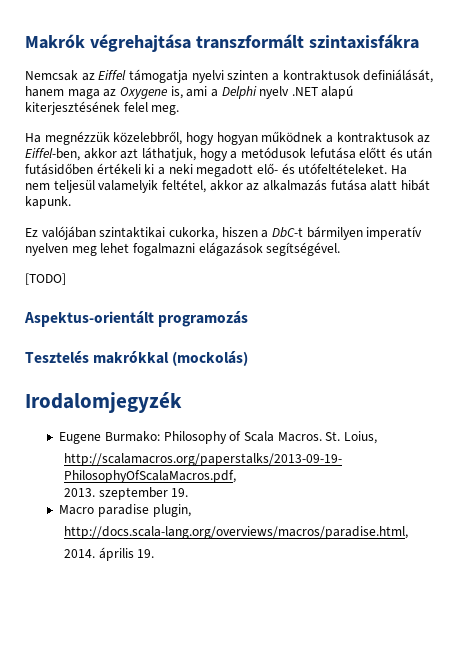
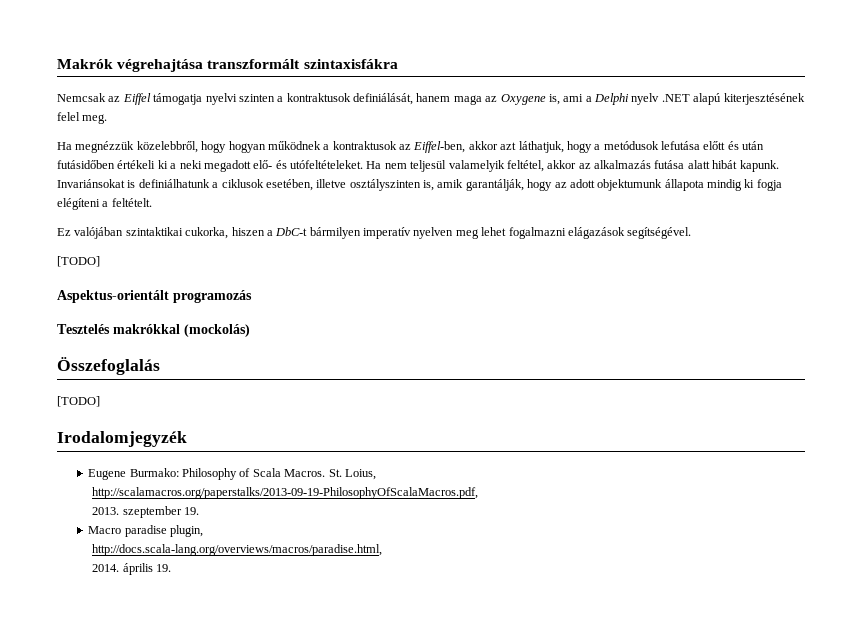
+ Invariánsokat is definiálhatunk a ciklusok esetében, illetve osztályszinten is, amik garantálják, hogy az adott objektumunk állapota mindig ki fogja elégíteni a feltételt.
+ Összefoglalás
+ [TODO]

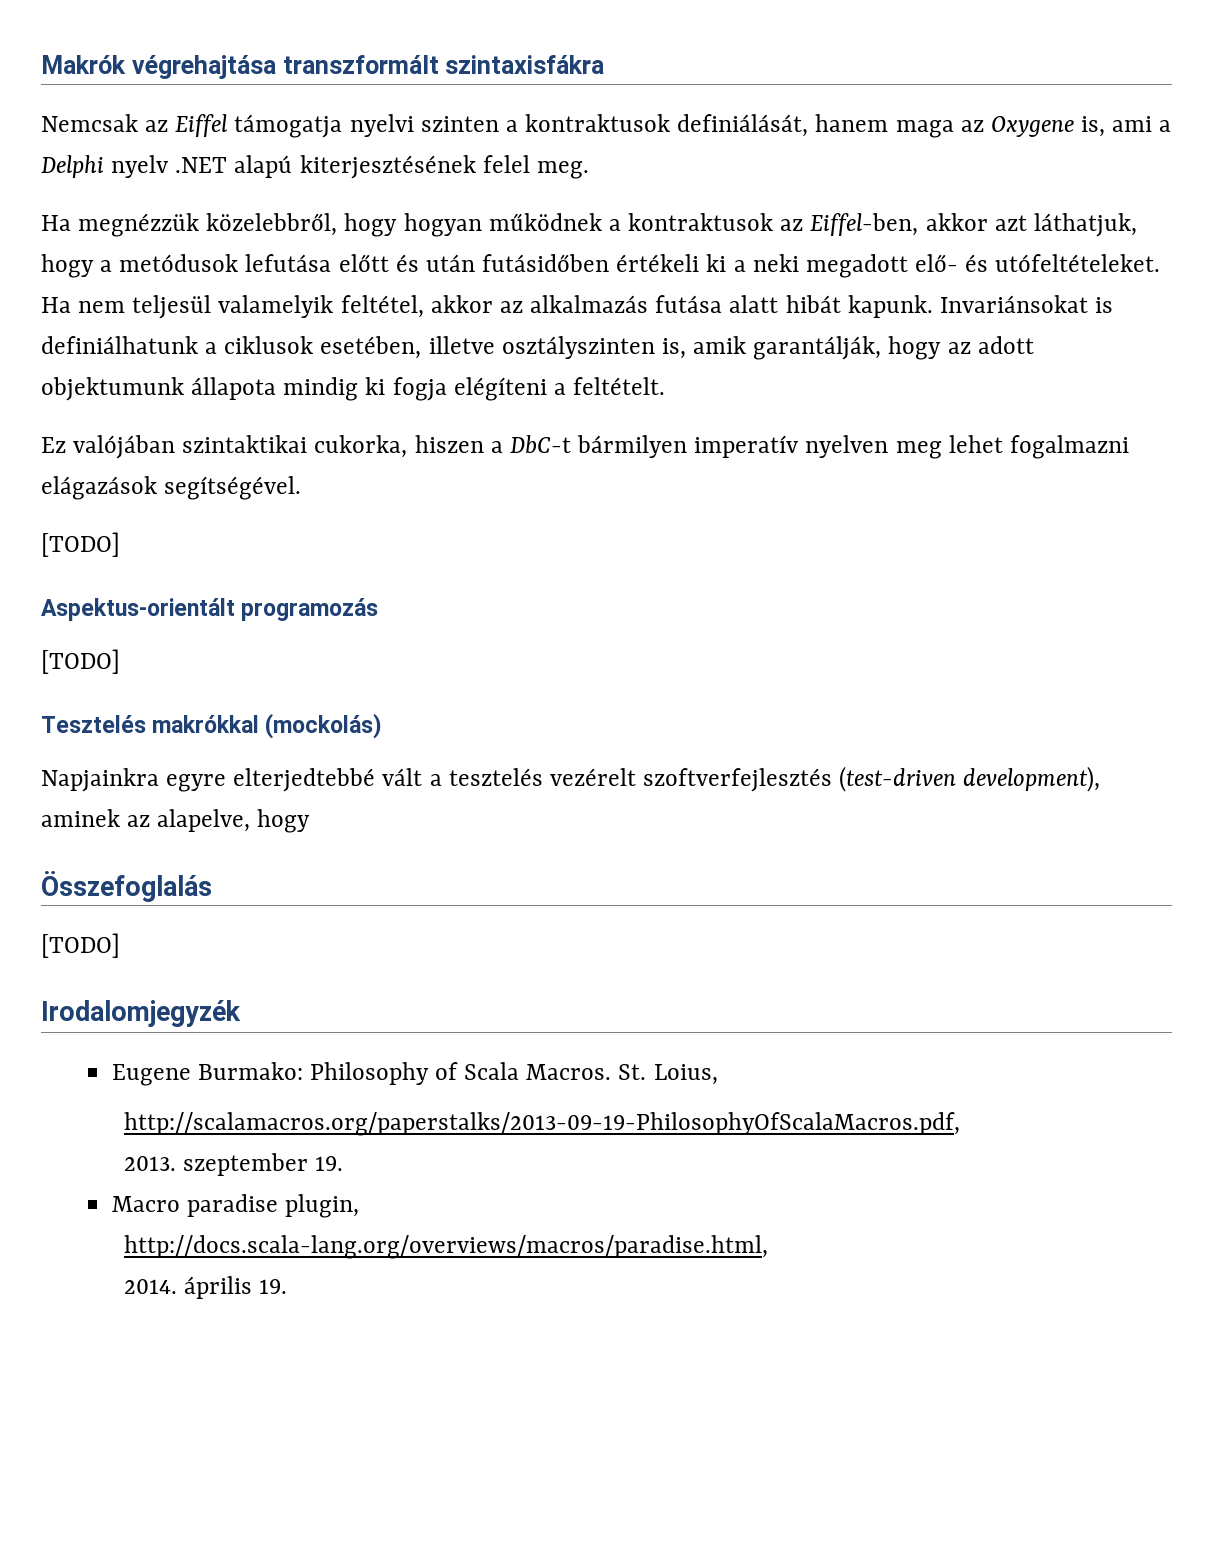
  Aspektus-orientált programozás
+ [TODO]
+ Napjainkra egyre elterjedtebbé vált a tesztelés vezérelt szoftverfejlesztés (test-driven development), aminek az alapelve, hogy

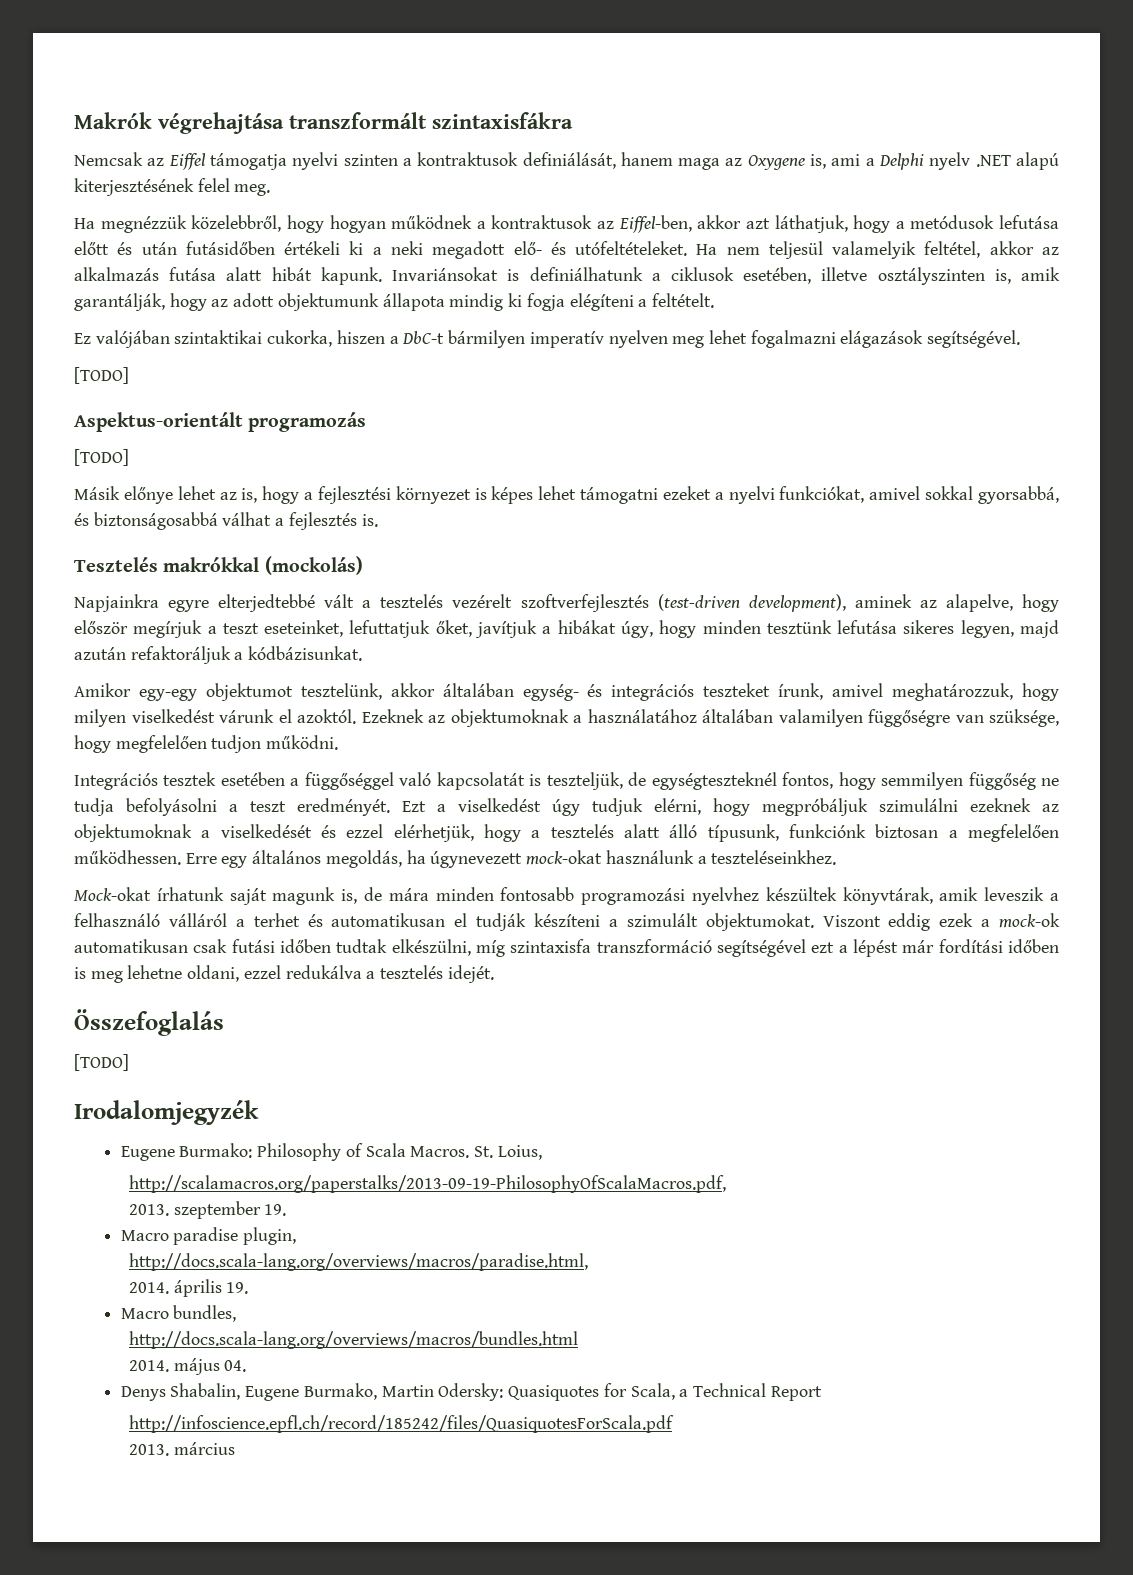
+ Másik előnye lehet az is, hogy a fejlesztési környezet is képes lehet támogatni ezeket a nyelvi funkciókat, amivel sokkal gyorsabbá, és biztonságosabbá válhat a fejlesztés is.
- Napjainkra egyre elterjedtebbé vált a tesztelés vezérelt szoftverfejlesztés (test-driven development), aminek az alapelve, hogy
+ Napjainkra egyre elterjedtebbé vált a tesztelés vezérelt szoftverfejlesztés (test-driven development), aminek az alapelve, hogy először megírjuk a teszt eseteinket, lefuttatjuk őket, javítjuk a hibákat úgy, hogy minden tesztünk lefutása sikeres legyen, majd azután refaktoráljuk a kódbázisunkat.
+ Amikor egy-egy objektumot tesztelünk, akkor általában egység- és integrációs teszteket írunk, amivel meghatározzuk, hogy milyen viselkedést várunk el azoktól. Ezeknek az objektumoknak a használatához általában valamilyen függőségre van szüksége, hogy megfelelően tudjon működni.
+ Integrációs tesztek esetében a függőséggel való kapcsolatát is teszteljük, de egységteszteknél fontos, hogy semmilyen függőség ne tudja befolyásolni a teszt eredményét. Ezt a viselkedést úgy tudjuk elérni, hogy megpróbáljuk szimulálni ezeknek az objektumoknak a viselkedését és ezzel elérhetjük, hogy a tesztelés alatt álló típusunk, funkciónk biztosan a megfelelően működhessen. Erre egy általános megoldás, ha úgynevezett mock-okat használunk a teszteléseinkhez.
+ Mock-okat írhatunk saját magunk is, de mára minden fontosabb programozási nyelvhez készültek könyvtárak, amik leveszik a felhasználó válláról a terhet és automatikusan el tudják készíteni a szimulált objektumokat. Viszont eddig ezek a mock-ok automatikusan csak futási időben tudtak elkészülni, míg szintaxisfa transzformáció segítségével ezt a lépést már fordítási időben is meg lehetne oldani, ezzel redukálva a tesztelés idejét.
+ Macro bundles,
+ http://docs.scala-lang.org/overviews/macros/bundles.html
+ 2014. május 04.
+ Denys Shabalin, Eugene Burmako, Martin Odersky: Quasiquotes for Scala, a Technical Report
+ http://infoscience.epfl.ch/record/185242/files/QuasiquotesForScala.pdf
+ 2013. március

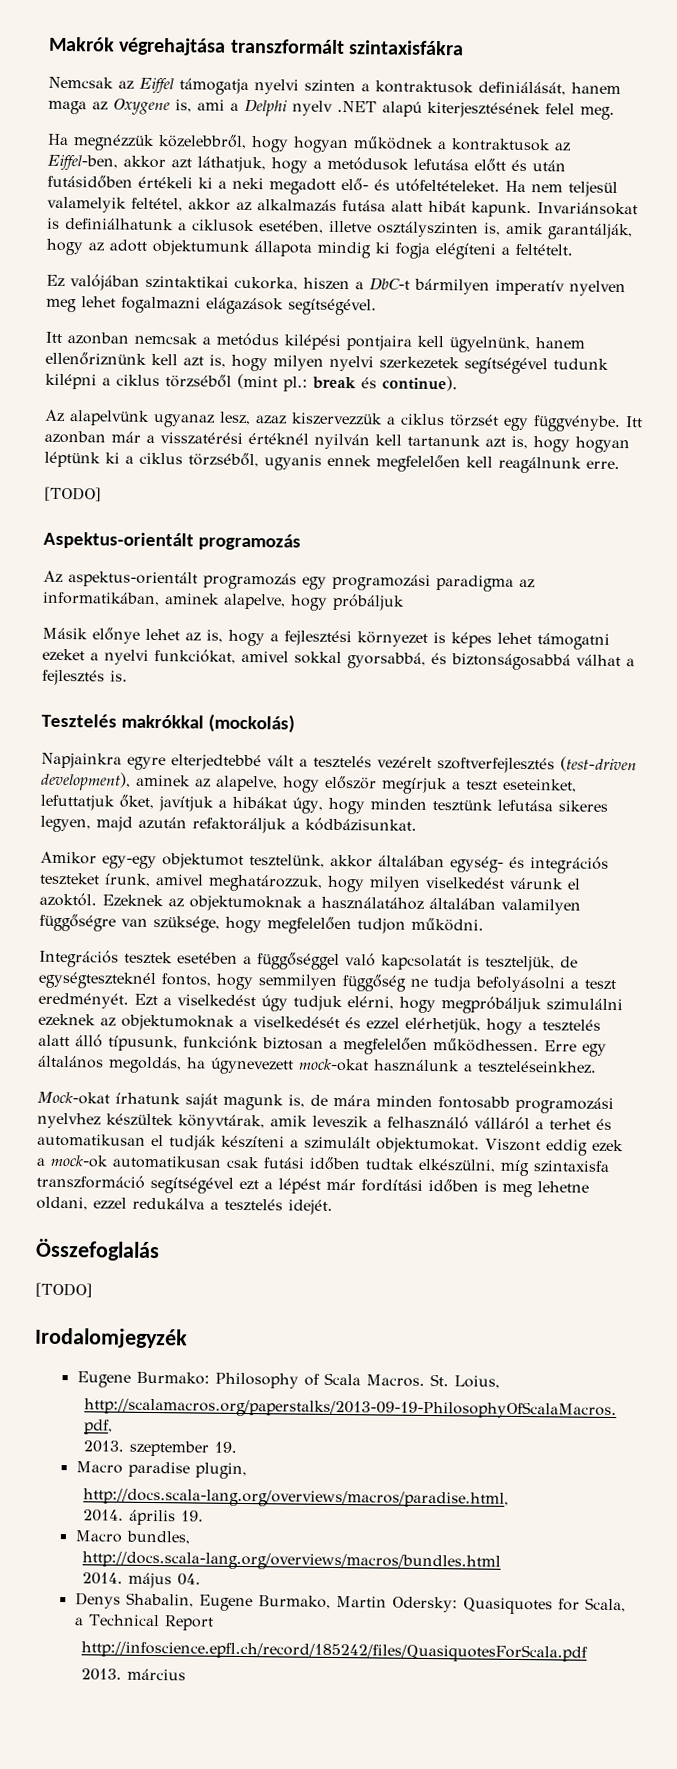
  Ez valójában szintaktikai cukorka, hiszen a DbC-t bármilyen imperatív nyelven meg lehet fogalmazni elágazások segítségével.
+ Itt azonban nemcsak a metódus kilépési pontjaira kell ügyelnünk, hanem ellenőriznünk kell azt is, hogy milyen nyelvi szerkezetek segítségével tudunk kilépni a ciklus törzséből (mint pl.: break és continue).
+ Az alapelvünk ugyanaz lesz, azaz kiszervezzük a ciklus törzsét egy függvénybe. Itt azonban már a visszatérési értéknél nyilván kell tartanunk azt is, hogy hogyan léptünk ki a ciklus törzséből, ugyanis ennek megfelelően kell reagálnunk erre.
  [TODO]
  Aspektus-orientált programozás
- [TODO]
+ Az aspektus-orientált programozás egy programozási paradigma az informatikában, aminek alapelve, hogy próbáljuk

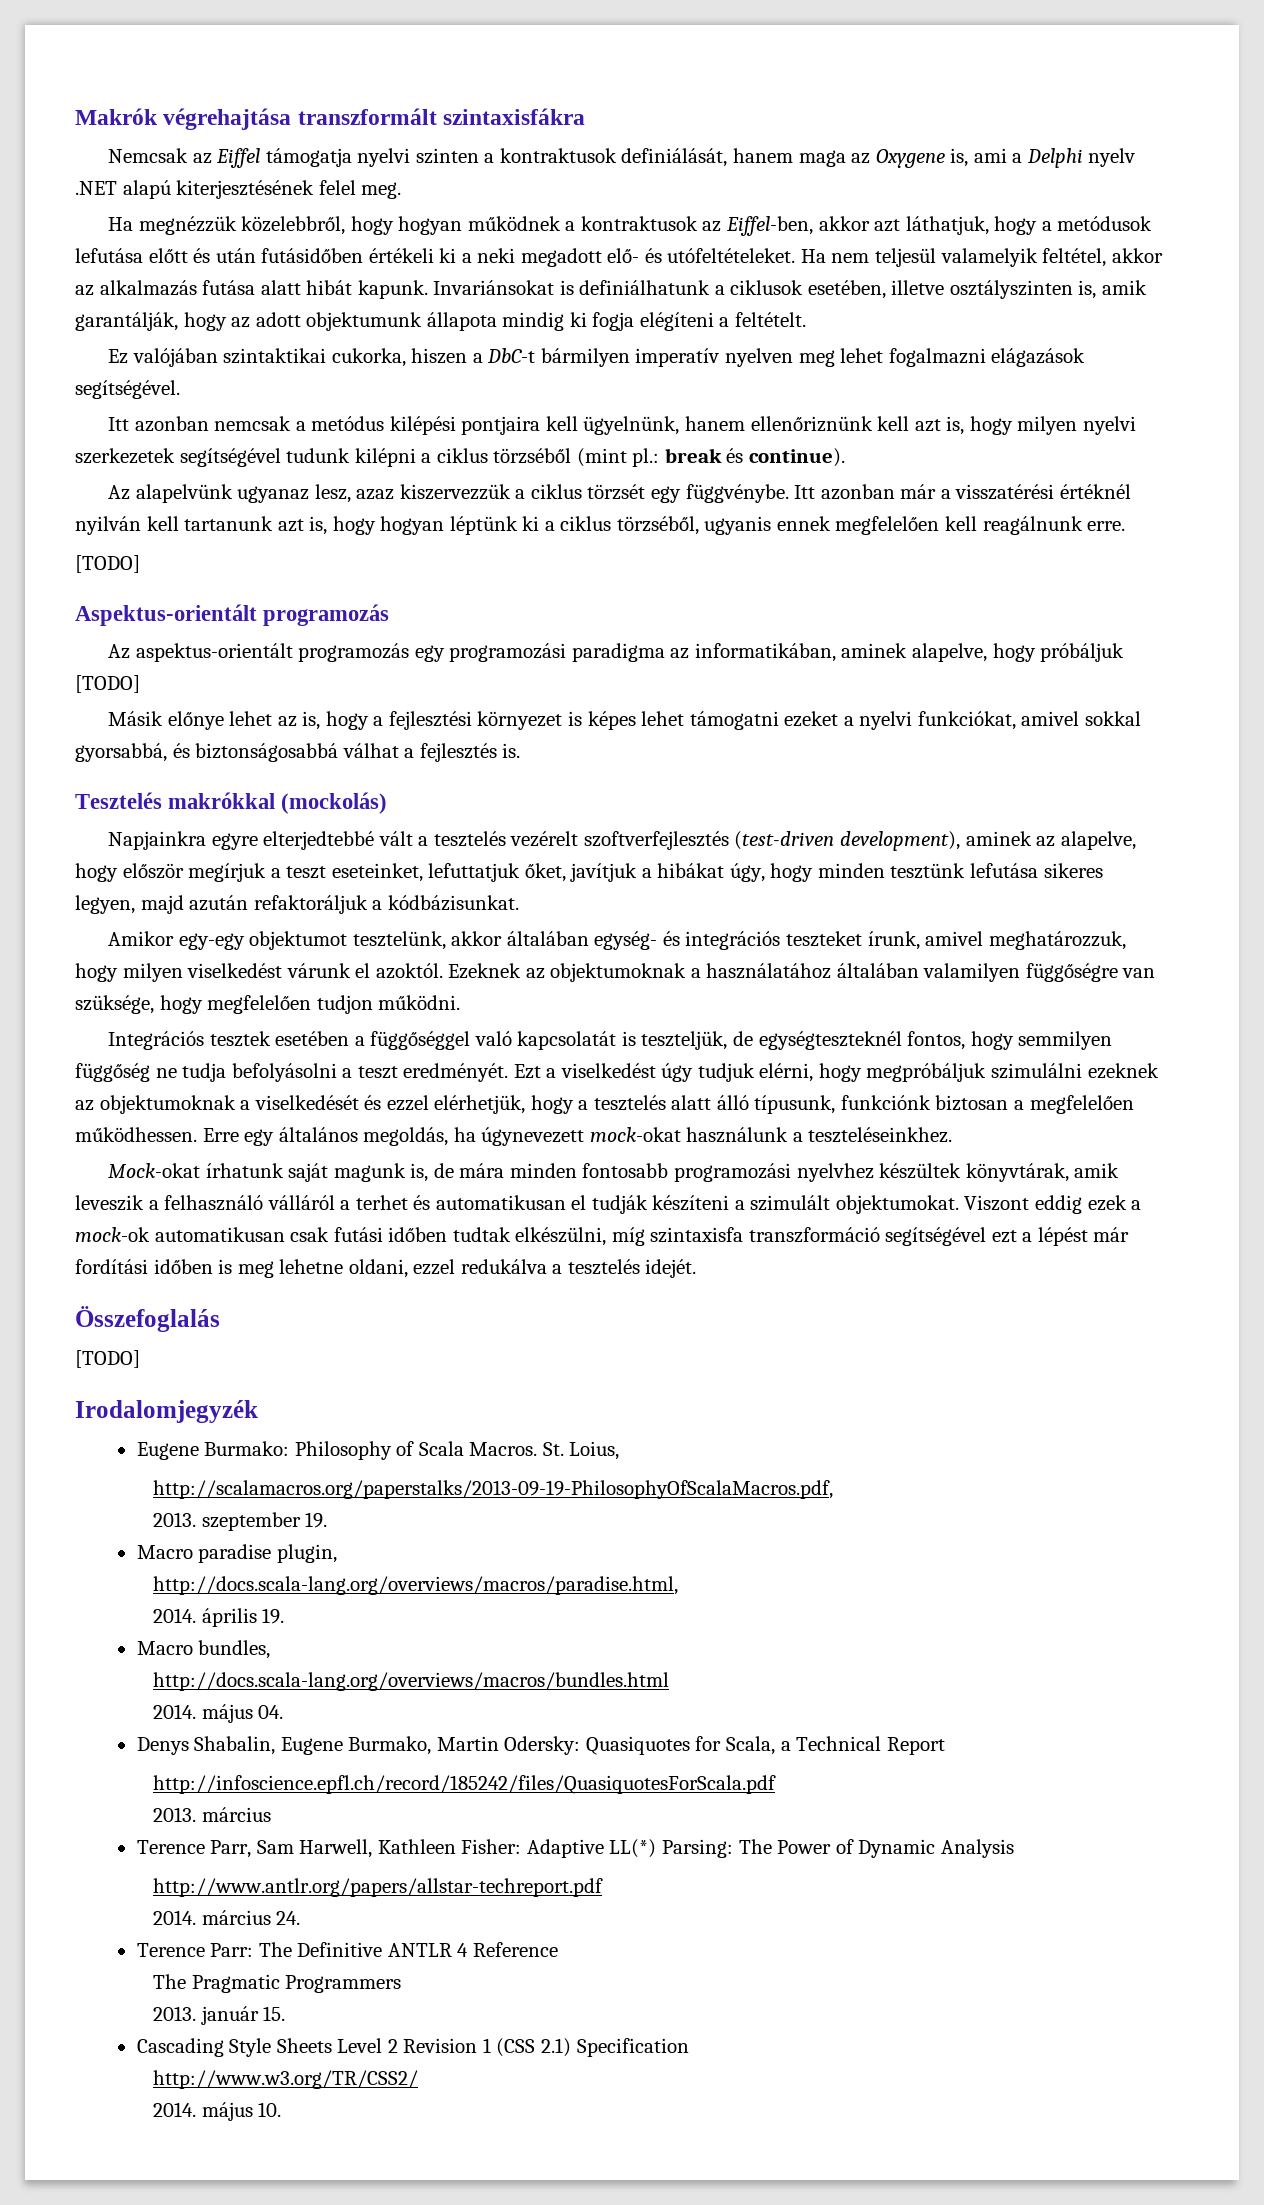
- Az aspektus-orientált programozás egy programozási paradigma az informatikában, aminek alapelve, hogy próbáljuk
+ Az aspektus-orientált programozás egy programozási paradigma az informatikában, aminek alapelve, hogy próbáljuk [TODO]
+ Terence Parr, Sam Harwell, Kathleen Fisher: Adaptive LL(*) Parsing: The Power of Dynamic Analysis
+ http://www.antlr.org/papers/allstar-techreport.pdf
+ 2014. március 24.
+ Terence Parr: The Definitive ANTLR 4 Reference
+ The Pragmatic Programmers
+ 2013. január 15.
+ Cascading Style Sheets Level 2 Revision 1 (CSS 2.1) Specification
+ http://www.w3.org/TR/CSS2/
+ 2014. május 10.

